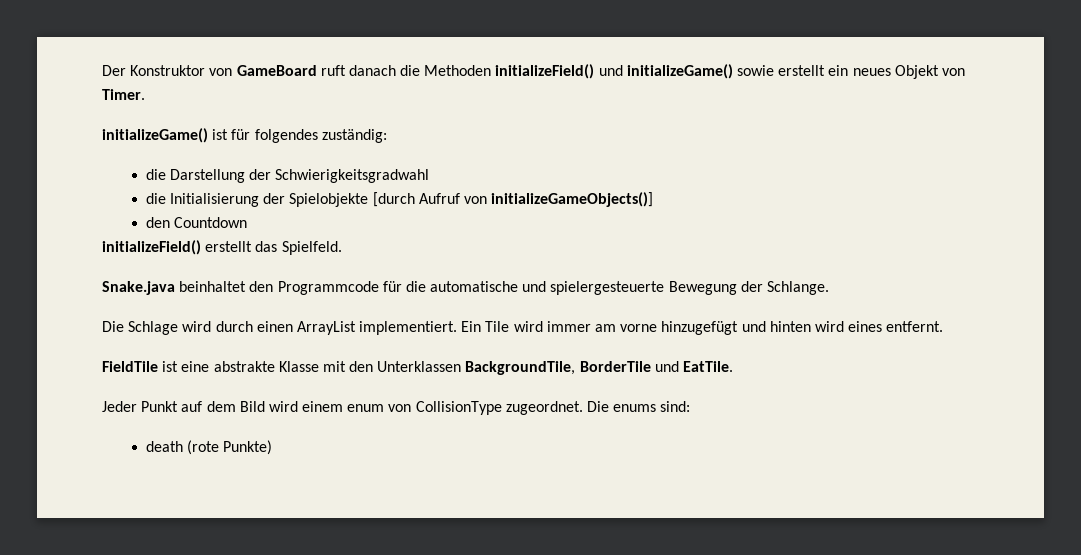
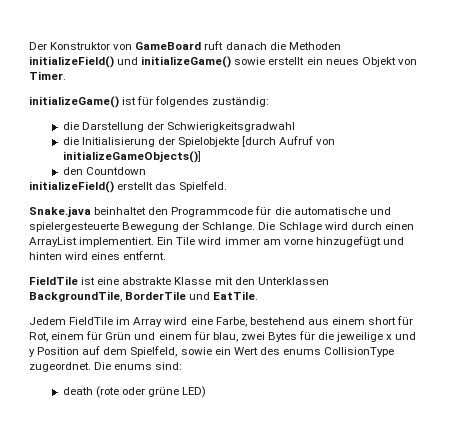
- Snake.java beinhaltet den Programmcode für die automatische und spielergesteuerte Bewegung der Schlange.
- Die Schlage wird durch einen ArrayList implementiert.
+ Snake.java beinhaltet den Programmcode für die automatische und spielergesteuerte Bewegung der Schlange. Die Schlage wird durch einen ArrayList implementiert.
- Jeder Punkt auf dem Bild wird einem enum von CollisionType zugeordnet.
+ Jedem FieldTile im Array wird eine Farbe, bestehend aus einem short für Rot, einem für Grün und einem für blau, zwei Bytes für die jeweilige x und y Position auf dem Spielfeld, sowie ein Wert des enums CollisionType zugeordnet.
- death (rote Punkte)
+ death (rote oder grüne LED)

